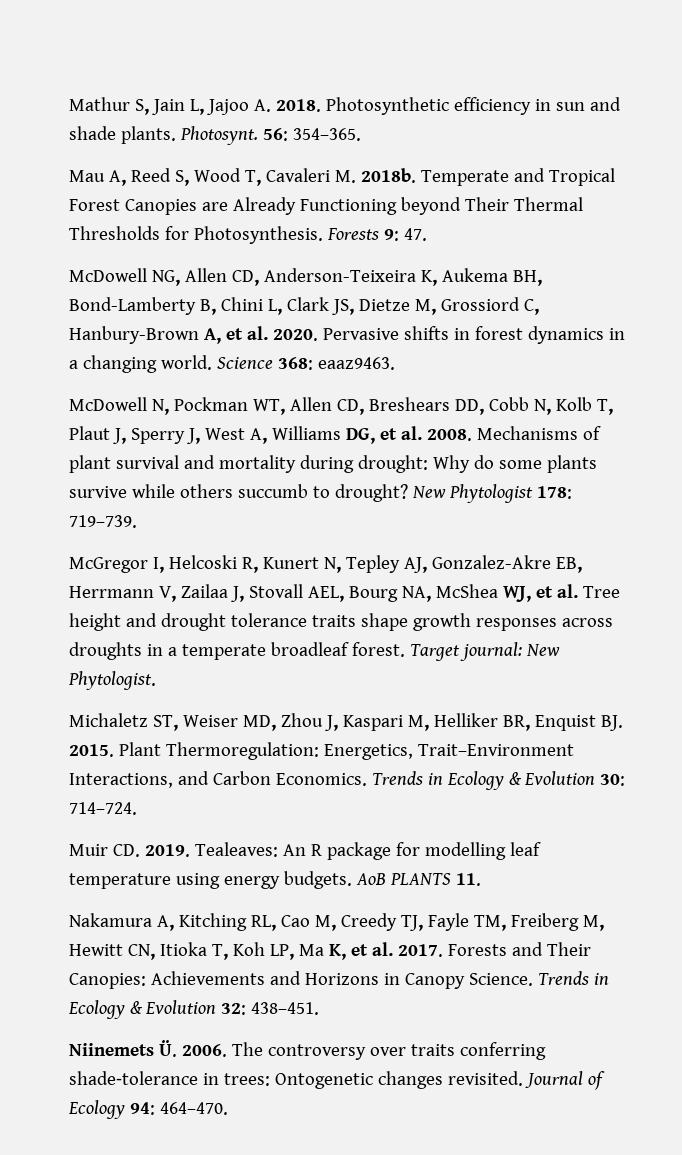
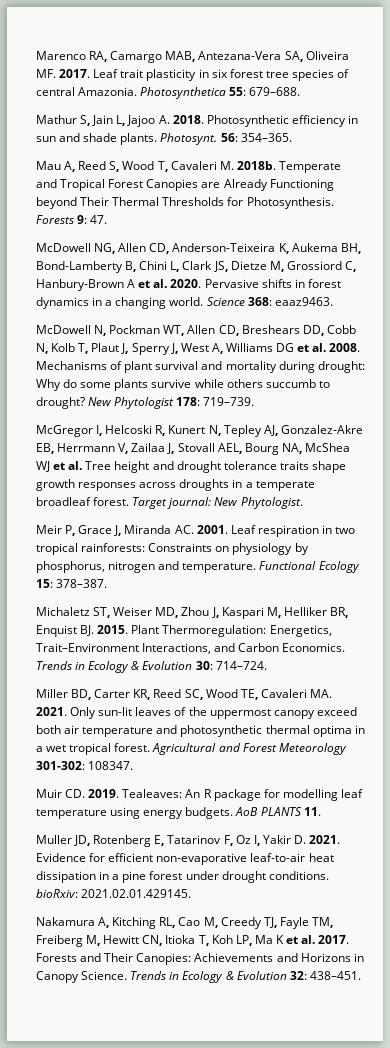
+ Marenco RA, Camargo MAB, Antezana-Vera SA, Oliveira MF. 2017. Leaf trait plasticity in six forest tree species of central Amazonia. Photosynthetica 55: 679–688.
- McDowell NG, Allen CD, Anderson-Teixeira K, Aukema BH, Bond-Lamberty B, Chini L, Clark JS, Dietze M, Grossiord C, Hanbury-Brown A, et al. 2020.
+ McDowell NG, Allen CD, Anderson-Teixeira K, Aukema BH, Bond-Lamberty B, Chini L, Clark JS, Dietze M, Grossiord C, Hanbury-Brown A et al. 2020.
- McDowell N, Pockman WT, Allen CD, Breshears DD, Cobb N, Kolb T, Plaut J, Sperry J, West A, Williams DG, et al. 2008.
+ McDowell N, Pockman WT, Allen CD, Breshears DD, Cobb N, Kolb T, Plaut J, Sperry J, West A, Williams DG et al. 2008.
- McGregor I, Helcoski R, Kunert N, Tepley AJ, Gonzalez-Akre EB, Herrmann V, Zailaa J, Stovall AEL, Bourg NA, McShea WJ, et al. Tree height and drought tolerance traits shape growth responses across droughts in a temperate broadleaf forest.
+ McGregor I, Helcoski R, Kunert N, Tepley AJ, Gonzalez-Akre EB, Herrmann V, Zailaa J, Stovall AEL, Bourg NA, McShea WJ et al. Tree height and drought tolerance traits shape growth responses across droughts in a temperate broadleaf forest.
+ Meir P, Grace J, Miranda AC. 2001. Leaf respiration in two tropical rainforests: Constraints on physiology by phosphorus, nitrogen and temperature. Functional Ecology 15: 378–387.
+ Miller BD, Carter KR, Reed SC, Wood TE, Cavaleri MA. 2021. Only sun-lit leaves of the uppermost canopy exceed both air temperature and photosynthetic thermal optima in a wet tropical forest. Agricultural and Forest Meteorology 301-302: 108347.
+ Muller JD, Rotenberg E, Tatarinov F, Oz I, Yakir D. 2021. Evidence for efficient non-evaporative leaf-to-air heat dissipation in a pine forest under drought conditions. bioRxiv: 2021.02.01.429145.
- Nakamura A, Kitching RL, Cao M, Creedy TJ, Fayle TM, Freiberg M, Hewitt CN, Itioka T, Koh LP, Ma K, et al. 2017.
+ Nakamura A, Kitching RL, Cao M, Creedy TJ, Fayle TM, Freiberg M, Hewitt CN, Itioka T, Koh LP, Ma K et al. 2017.
- Niinemets Ü. 2006. The controversy over traits conferring shade‐tolerance in trees: Ontogenetic changes revisited. Journal of Ecology 94: 464–470.

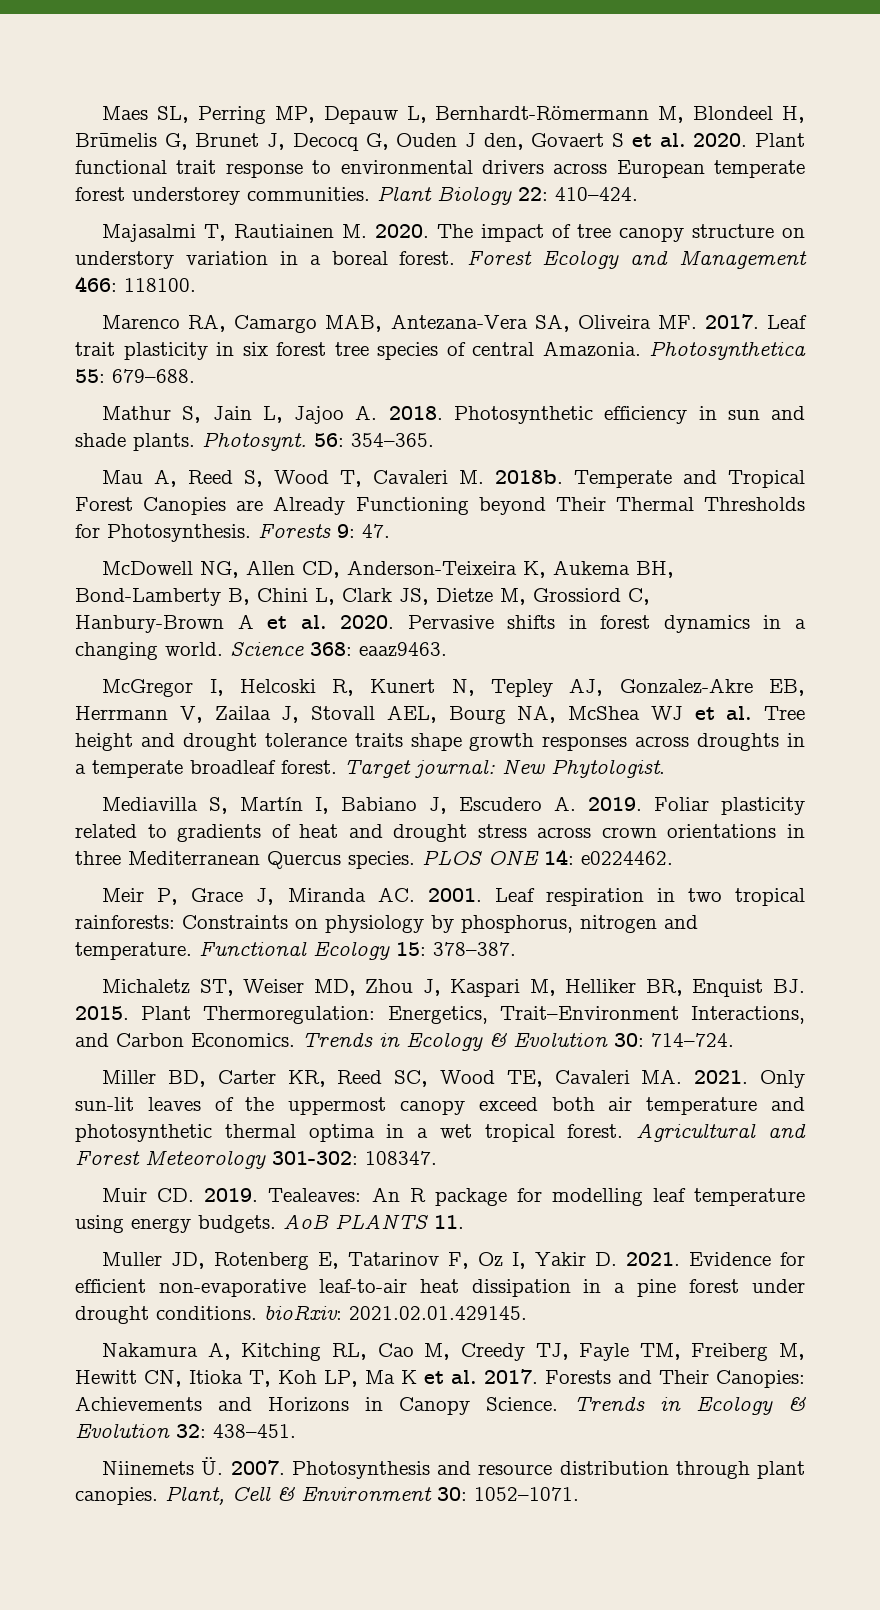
+ Maes SL, Perring MP, Depauw L, Bernhardt‐Römermann M, Blondeel H, Brūmelis G, Brunet J, Decocq G, Ouden J den, Govaert S et al. 2020. Plant functional trait response to environmental drivers across European temperate forest understorey communities. Plant Biology 22: 410–424.
+ Majasalmi T, Rautiainen M. 2020. The impact of tree canopy structure on understory variation in a boreal forest. Forest Ecology and Management 466: 118100.
- McDowell N, Pockman WT, Allen CD, Breshears DD, Cobb N, Kolb T, Plaut J, Sperry J, West A, Williams DG et al. 2008. Mechanisms of plant survival and mortality during drought: Why do some plants survive while others succumb to drought? New Phytologist 178: 719–739.
+ Mediavilla S, Martín I, Babiano J, Escudero A. 2019. Foliar plasticity related to gradients of heat and drought stress across crown orientations in three Mediterranean Quercus species. PLOS ONE 14: e0224462.
+ Niinemets Ü. 2007. Photosynthesis and resource distribution through plant canopies. Plant, Cell & Environment 30: 1052–1071.

